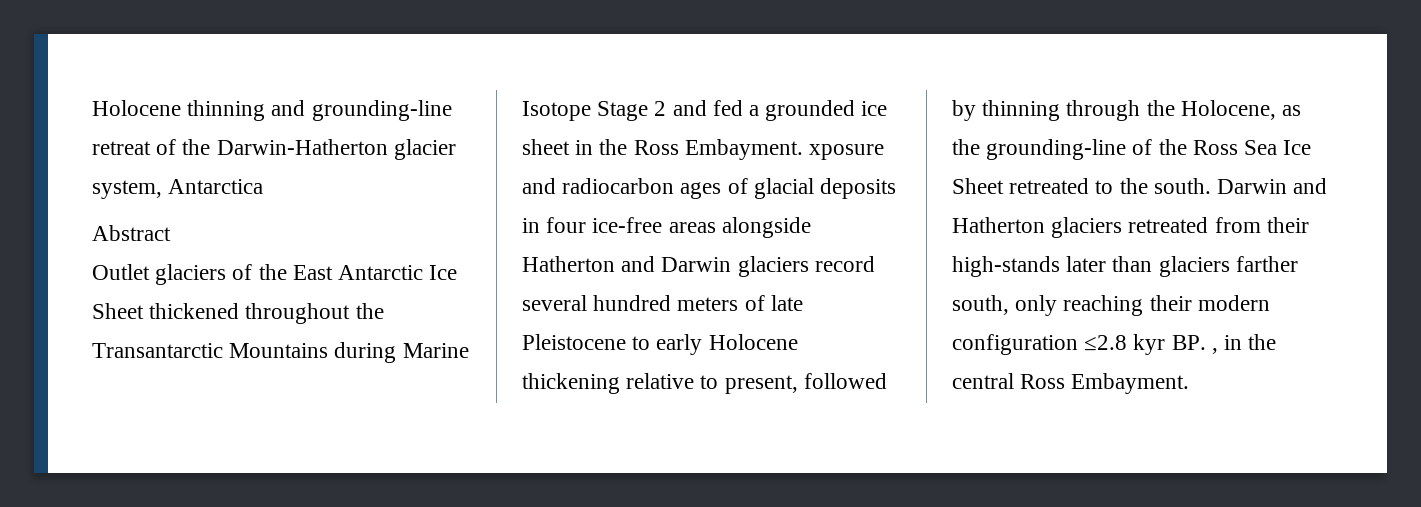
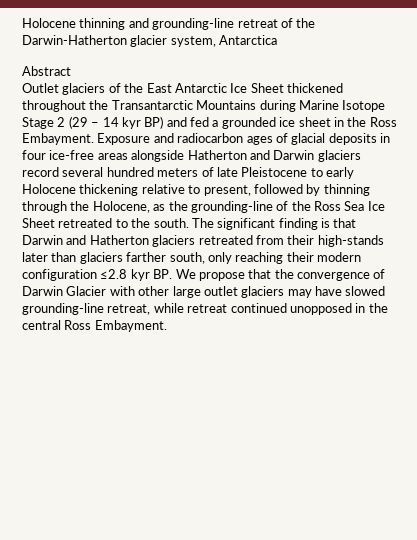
- Outlet glaciers of the East Antarctic Ice Sheet thickened throughout the Transantarctic Mountains during Marine Isotope Stage 2 and fed a grounded ice sheet in the Ross Embayment. xposure and radiocarbon ages of glacial deposits in four ice-free areas alongside Hatherton and Darwin glaciers record several hundred meters of late Pleistocene to early Holocene thickening relative to present, followed by thinning through the Holocene, as the grounding-line of the Ross Sea Ice Sheet retreated to the south.
+ Outlet glaciers of the East Antarctic Ice Sheet thickened throughout the Transantarctic Mountains during Marine Isotope Stage 2 (29 – 14 kyr BP) and fed a grounded ice sheet in the Ross Embayment. Exposure and radiocarbon ages of glacial deposits in four ice-free areas alongside Hatherton and Darwin glaciers record several hundred meters of late Pleistocene to early Holocene thickening relative to present, followed by thinning through the Holocene, as the grounding-line of the Ross Sea Ice Sheet retreated to the south.
- Darwin and Hatherton glaciers retreated from their high-stands later than glaciers farther south, only reaching their modern configuration ≤2.8 kyr BP. , in the central Ross Embayment.
+ The significant finding is that Darwin and Hatherton glaciers retreated from their high-stands later than glaciers farther south, only reaching their modern configuration ≤2.8 kyr BP. We propose that the convergence of Darwin Glacier with other large outlet glaciers may have slowed grounding-line retreat, while retreat continued unopposed in the central Ross Embayment.

